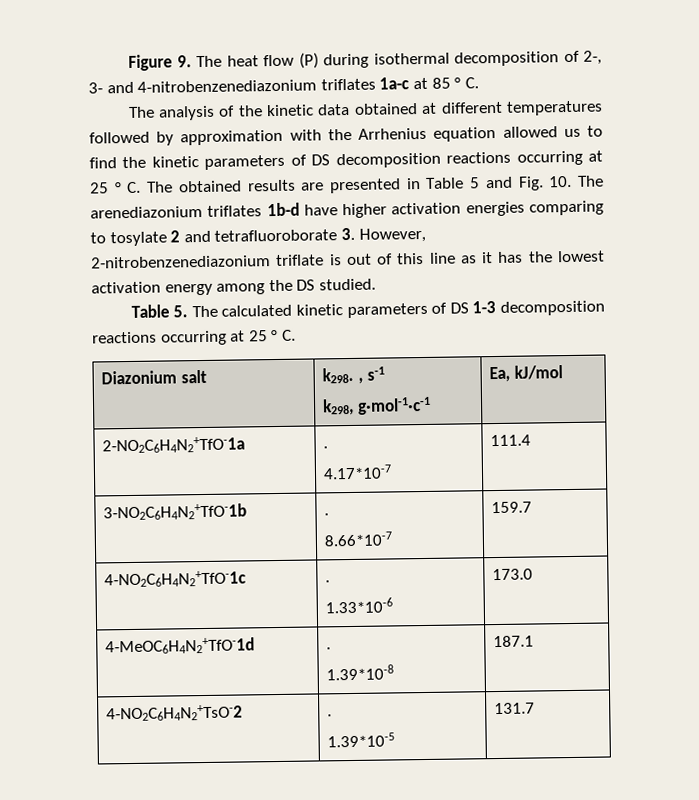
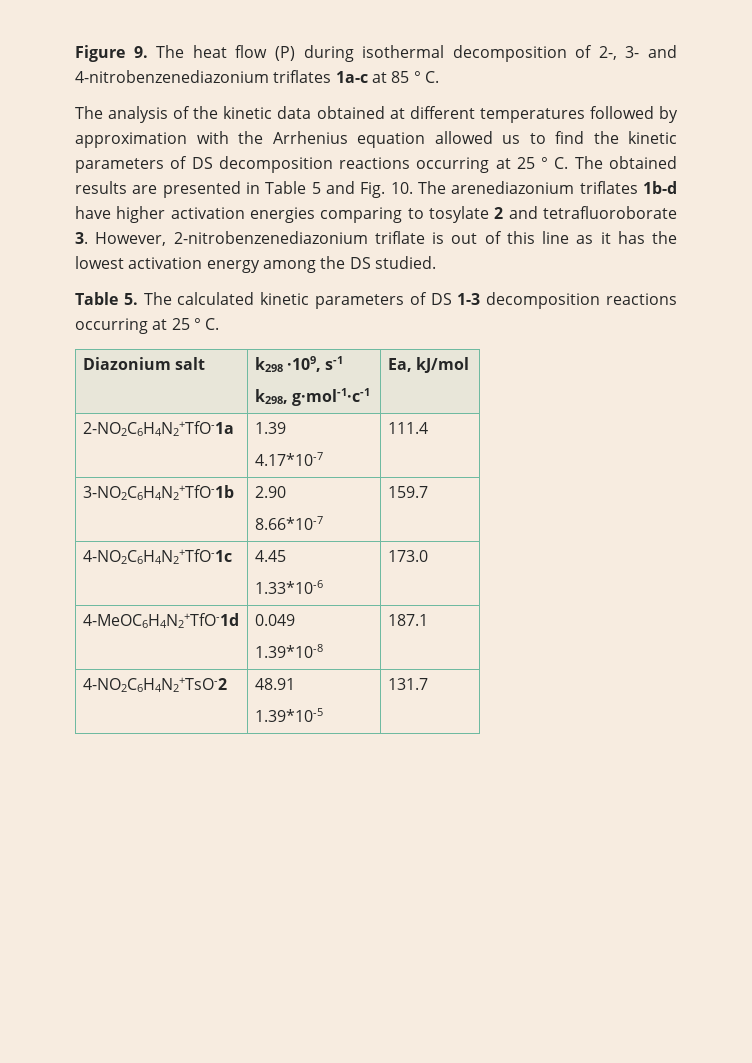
- Diazonium salt | k298. , s-1
+ Diazonium salt | k298 ·109, s-1
- 2-NO2С6H4N2+TfO-1a | .
+ 2-NO2С6H4N2+TfO-1a | 1.39
- 3-NO2С6H4N2+TfO-1b | .
+ 3-NO2С6H4N2+TfO-1b | 2.90
- 4-NO2С6H4N2+TfO-1c | .
+ 4-NO2С6H4N2+TfO-1c | 4.45
- 4-MeOС6H4N2+TfO-1d | .
+ 4-MeOС6H4N2+TfO-1d | 0.049
- 4-NO2С6H4N2+TsO-2 | .
+ 4-NO2С6H4N2+TsO-2 | 48.91

